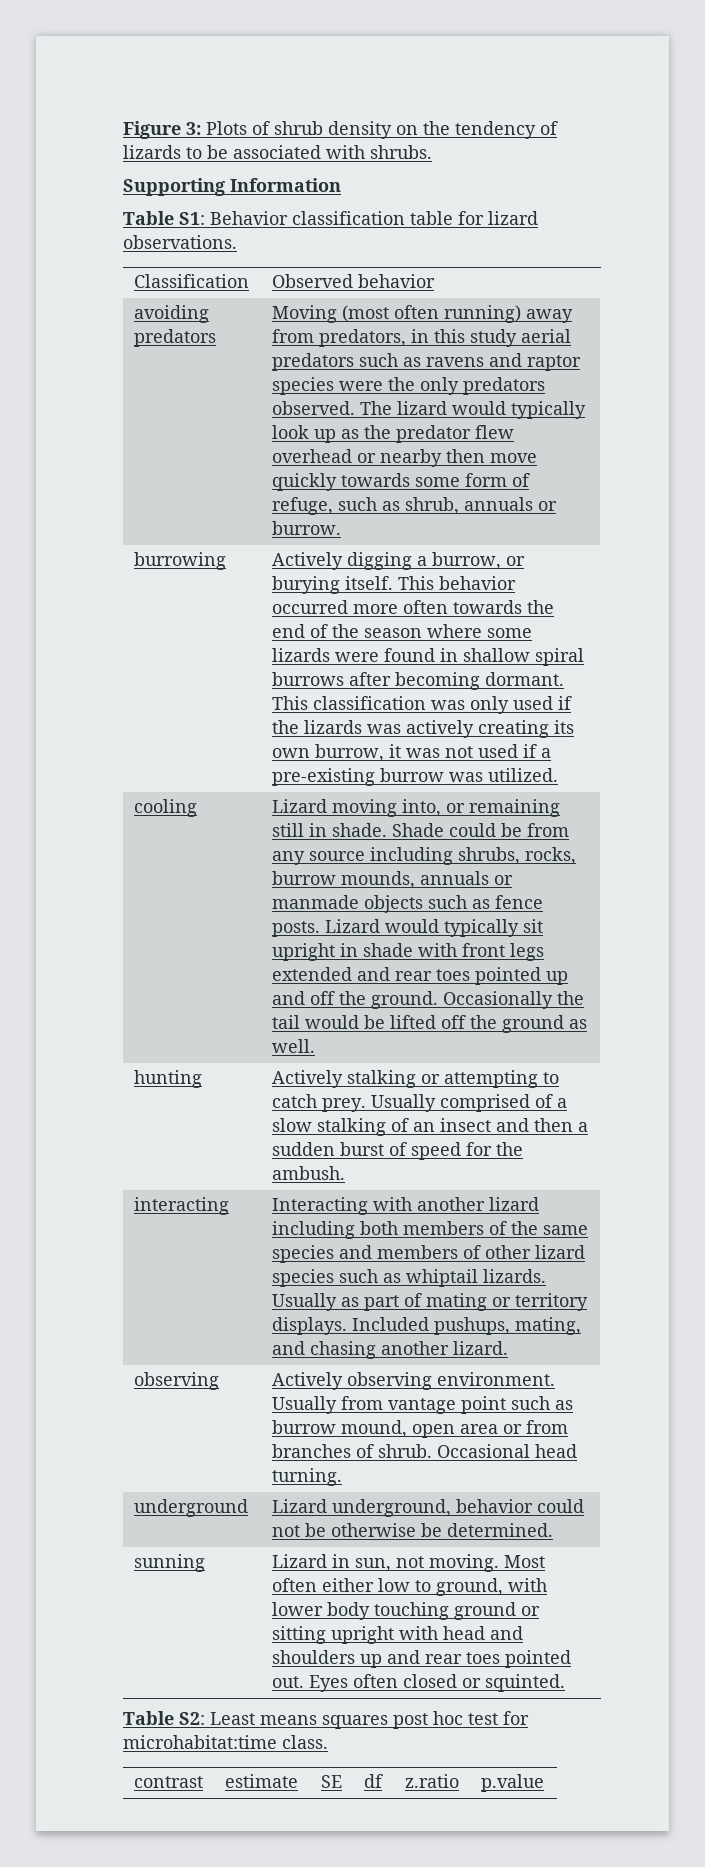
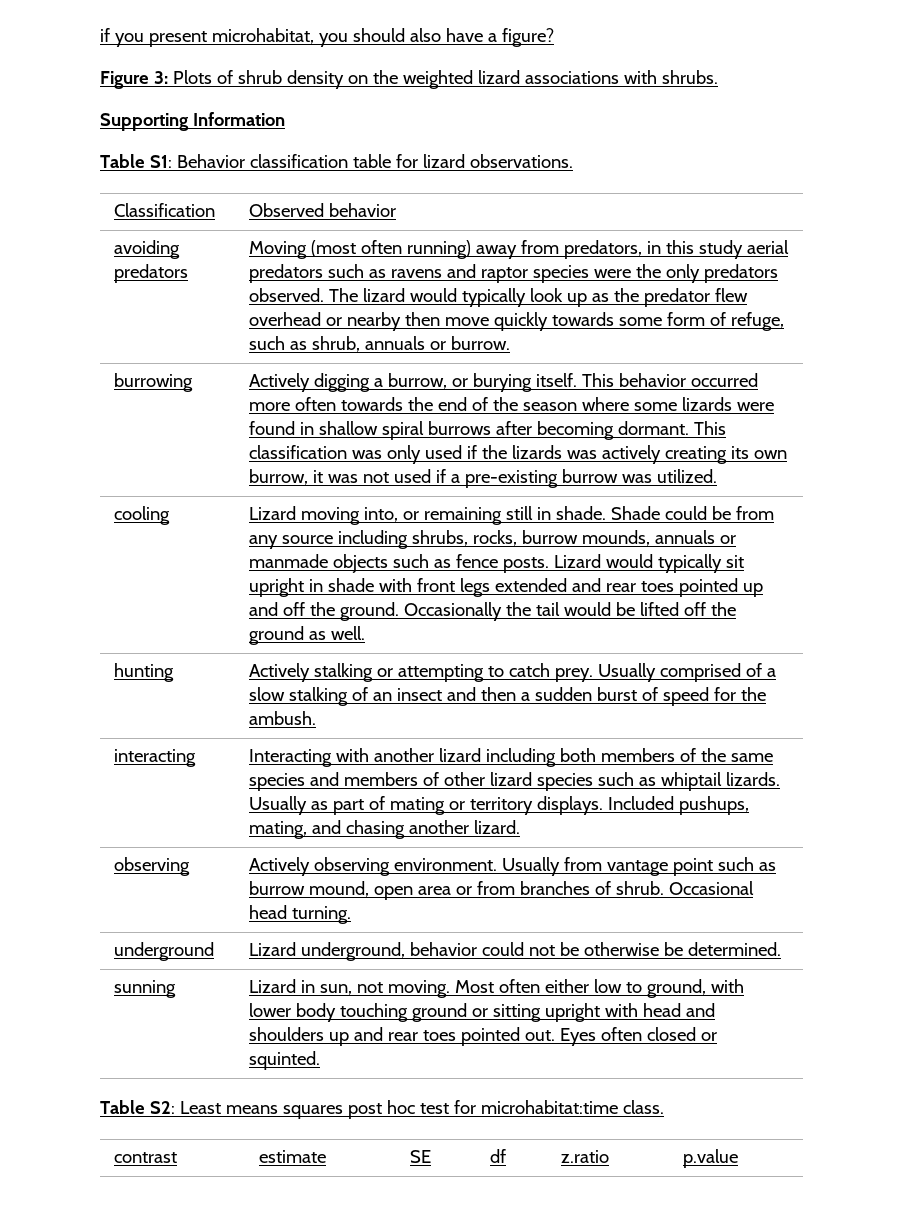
+ if you present microhabitat, you should also have a figure?
- Figure 3: Plots of shrub density on the tendency of lizards to be associated with shrubs.
+ Figure 3: Plots of shrub density on the weighted lizard associations with shrubs.

